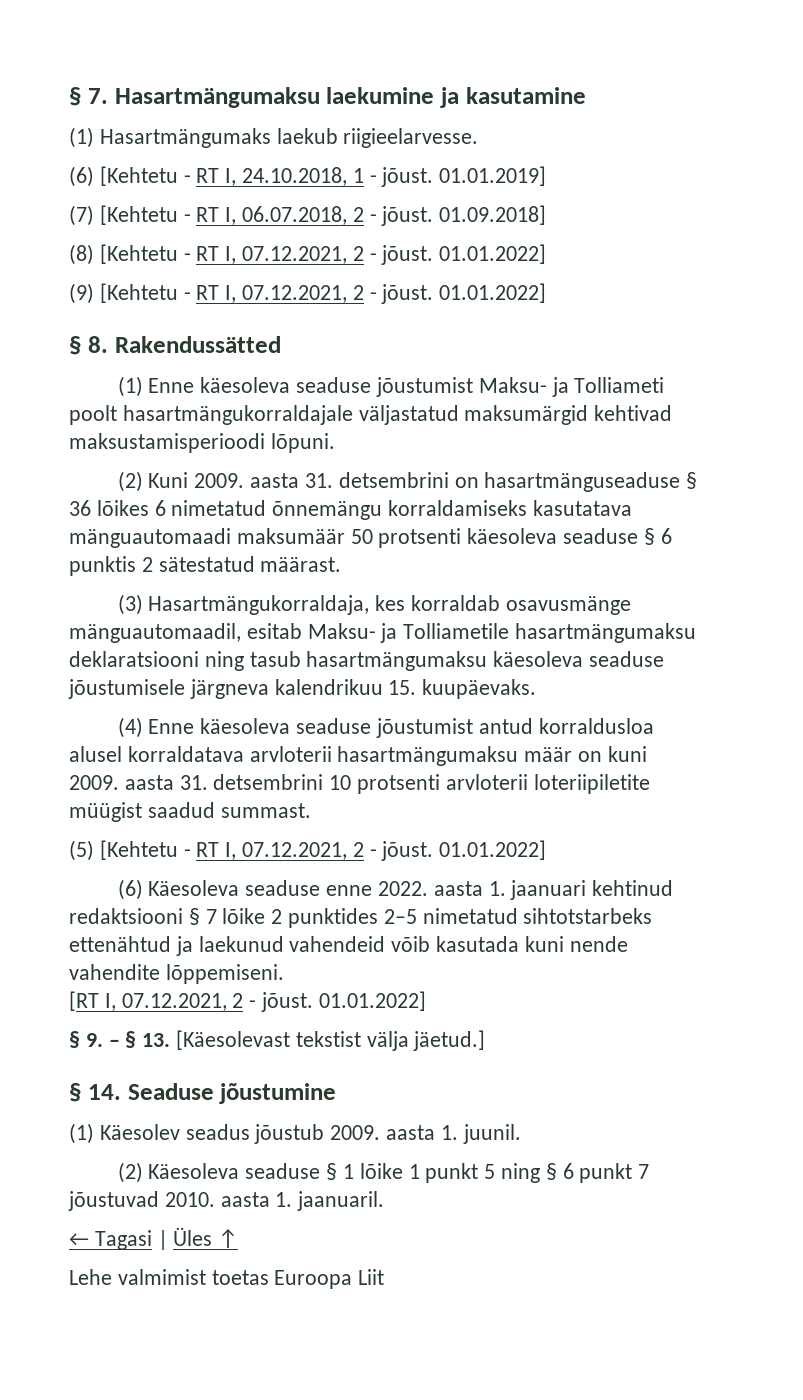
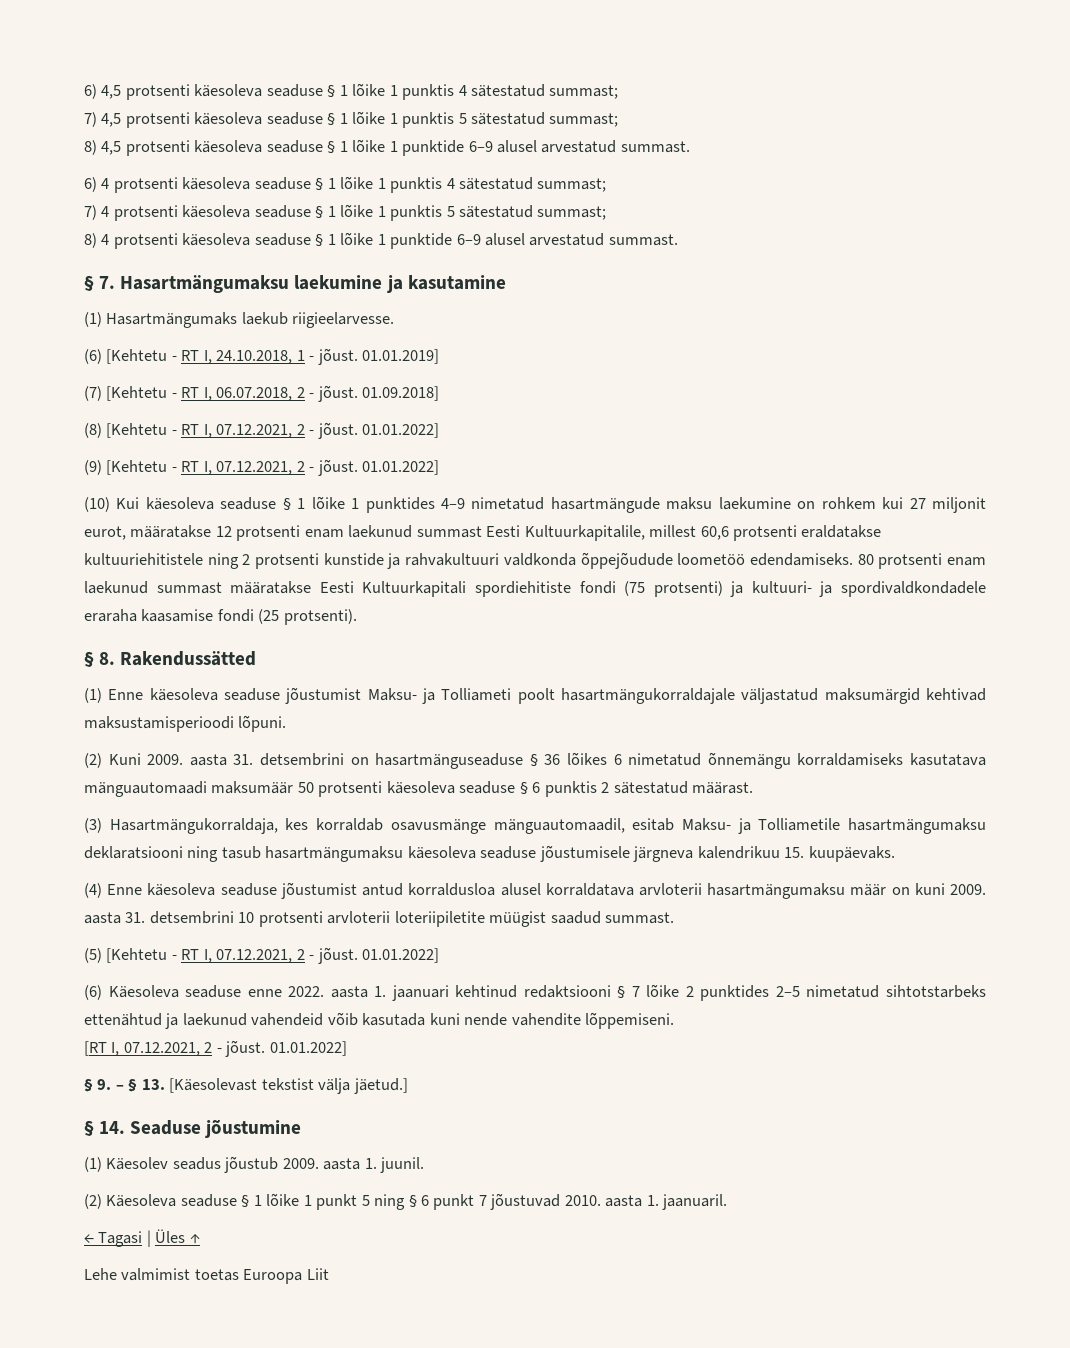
+ 6) 4,5 protsenti käesoleva seaduse § 1 lõike 1 punktis 4 sätestatud summast;
+ 7) 4,5 protsenti käesoleva seaduse § 1 lõike 1 punktis 5 sätestatud summast;
+ 8) 4,5 protsenti käesoleva seaduse § 1 lõike 1 punktide 6–9 alusel arvestatud summast.
+ 6) 4 protsenti käesoleva seaduse § 1 lõike 1 punktis 4 sätestatud summast;
+ 7) 4 protsenti käesoleva seaduse § 1 lõike 1 punktis 5 sätestatud summast;
+ 8) 4 protsenti käesoleva seaduse § 1 lõike 1 punktide 6–9 alusel arvestatud summast.
+ (10) Kui käesoleva seaduse § 1 lõike 1 punktides 4–9 nimetatud hasartmängude maksu laekumine on rohkem kui 27 miljonit eurot, määratakse 12 protsenti enam laekunud summast Eesti Kultuurkapitalile, millest 60,6 protsenti eraldatakse kultuuriehitistele ning 2 protsenti kunstide ja rahvakultuuri valdkonda õppejõudude loometöö edendamiseks. 80 protsenti enam laekunud summast määratakse Eesti Kultuurkapitali spordiehitiste fondi (75 protsenti) ja kultuuri- ja spordivaldkondadele eraraha kaasamise fondi (25 protsenti).

